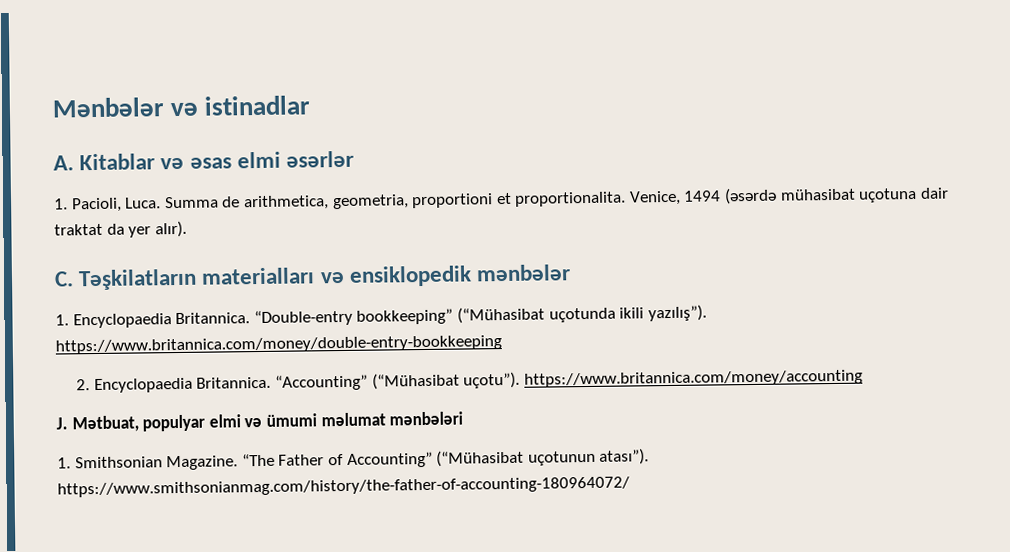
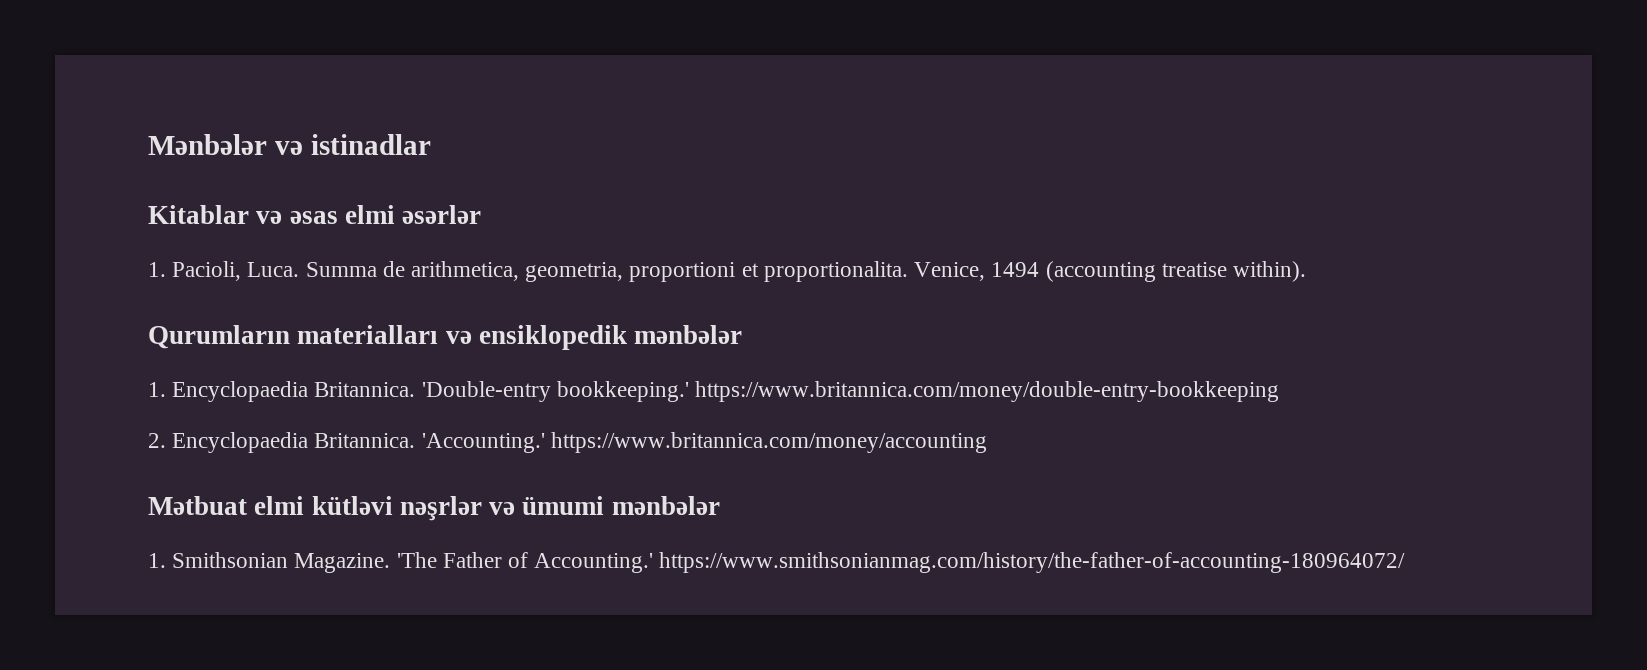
- A. Kitablar və əsas elmi əsərlər
+ Kitablar və əsas elmi əsərlər
- Venice, 1494 (əsərdə mühasibat uçotuna dair traktat da yer alır).
- C. Təşkilatların materialları və ensiklopedik mənbələr
+ Venice, 1494 (accounting treatise within).
+ Qurumların materialları və ensiklopedik mənbələr
- “Double-entry bookkeeping” (“Mühasibat uçotunda ikili yazılış”). https://www.britannica.com/money/double-entry-bookkeeping
- 2. Encyclopaedia Britannica. “Accounting” (“Mühasibat uçotu”). https://www.britannica.com/money/accounting
- J. Mətbuat, populyar elmi və ümumi məlumat mənbələri
+ 'Double-entry bookkeeping.' https://www.britannica.com/money/double-entry-bookkeeping
+ 2. Encyclopaedia Britannica. 'Accounting.' https://www.britannica.com/money/accounting
+ Mətbuat elmi kütləvi nəşrlər və ümumi mənbələr
- “The Father of Accounting” (“Mühasibat uçotunun atası”). https://www.smithsonianmag.com/history/the-father-of-accounting-180964072/
+ 'The Father of Accounting.' https://www.smithsonianmag.com/history/the-father-of-accounting-180964072/

